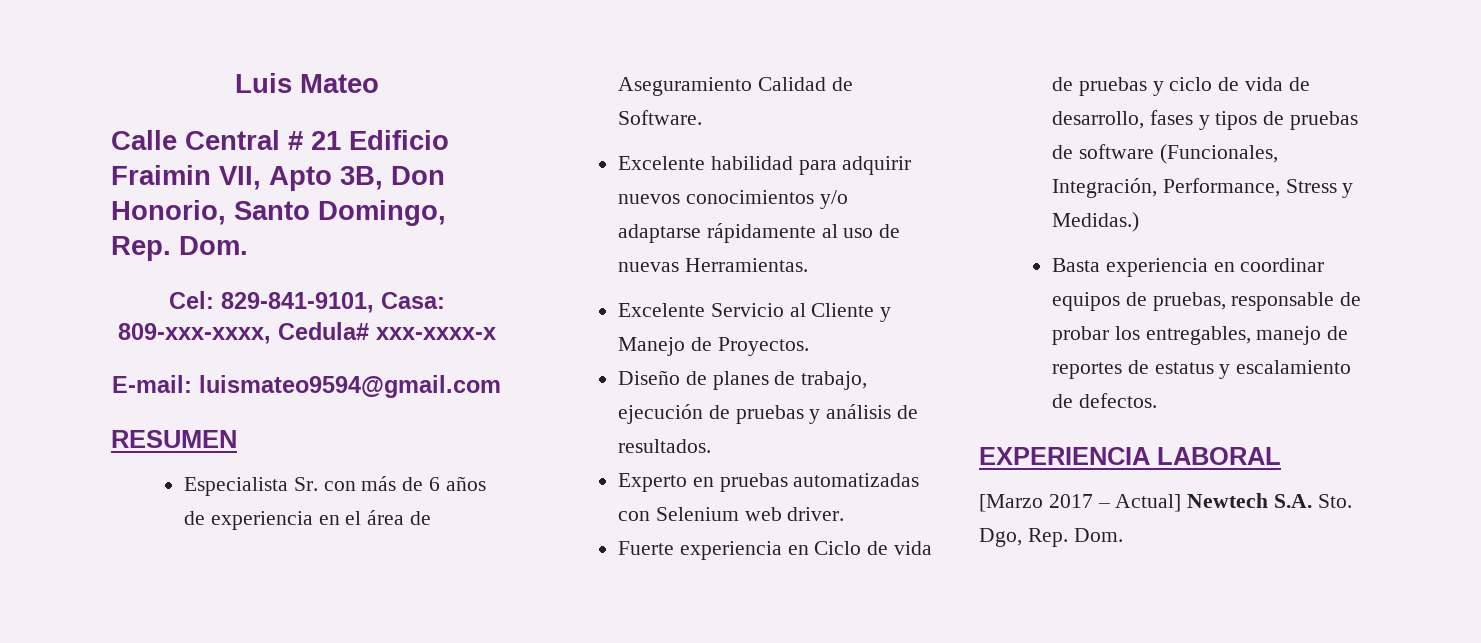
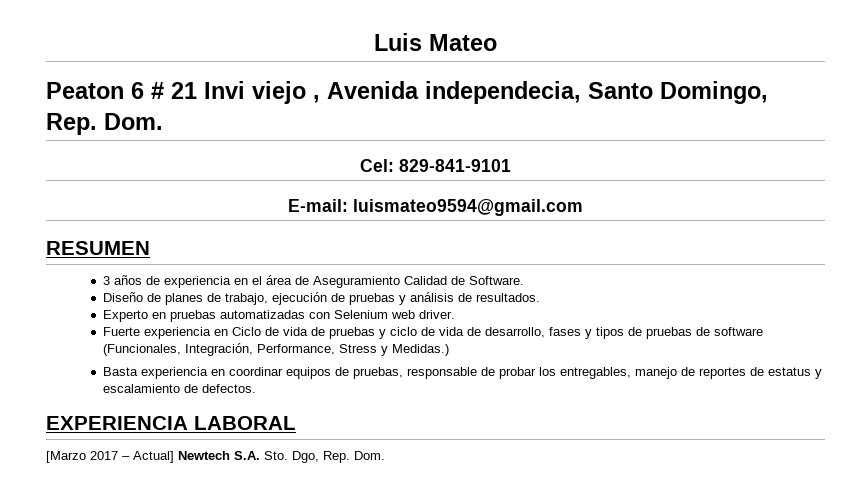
- Calle Central # 21 Edificio Fraimin VII, Apto 3B, Don Honorio, Santo Domingo, Rep. Dom.
+ Peaton 6 # 21 Invi viejo , Avenida independecia, Santo Domingo, Rep. Dom.
- Cel: 829-841-9101, Casa: 809-xxx-xxxx, Cedula# xxx-xxxx-x
+ Cel: 829-841-9101
  E-mail: luismateo9594@gmail.com
  RESUMEN
- Especialista Sr. con más de 6 años de experiencia en el área de Aseguramiento Calidad de Software.
+ 3 años de experiencia en el área de Aseguramiento Calidad de Software.
- Excelente habilidad para adquirir nuevos conocimientos y/o adaptarse rápidamente al uso de nuevas Herramientas.
- Excelente Servicio al Cliente y Manejo de Proyectos.

